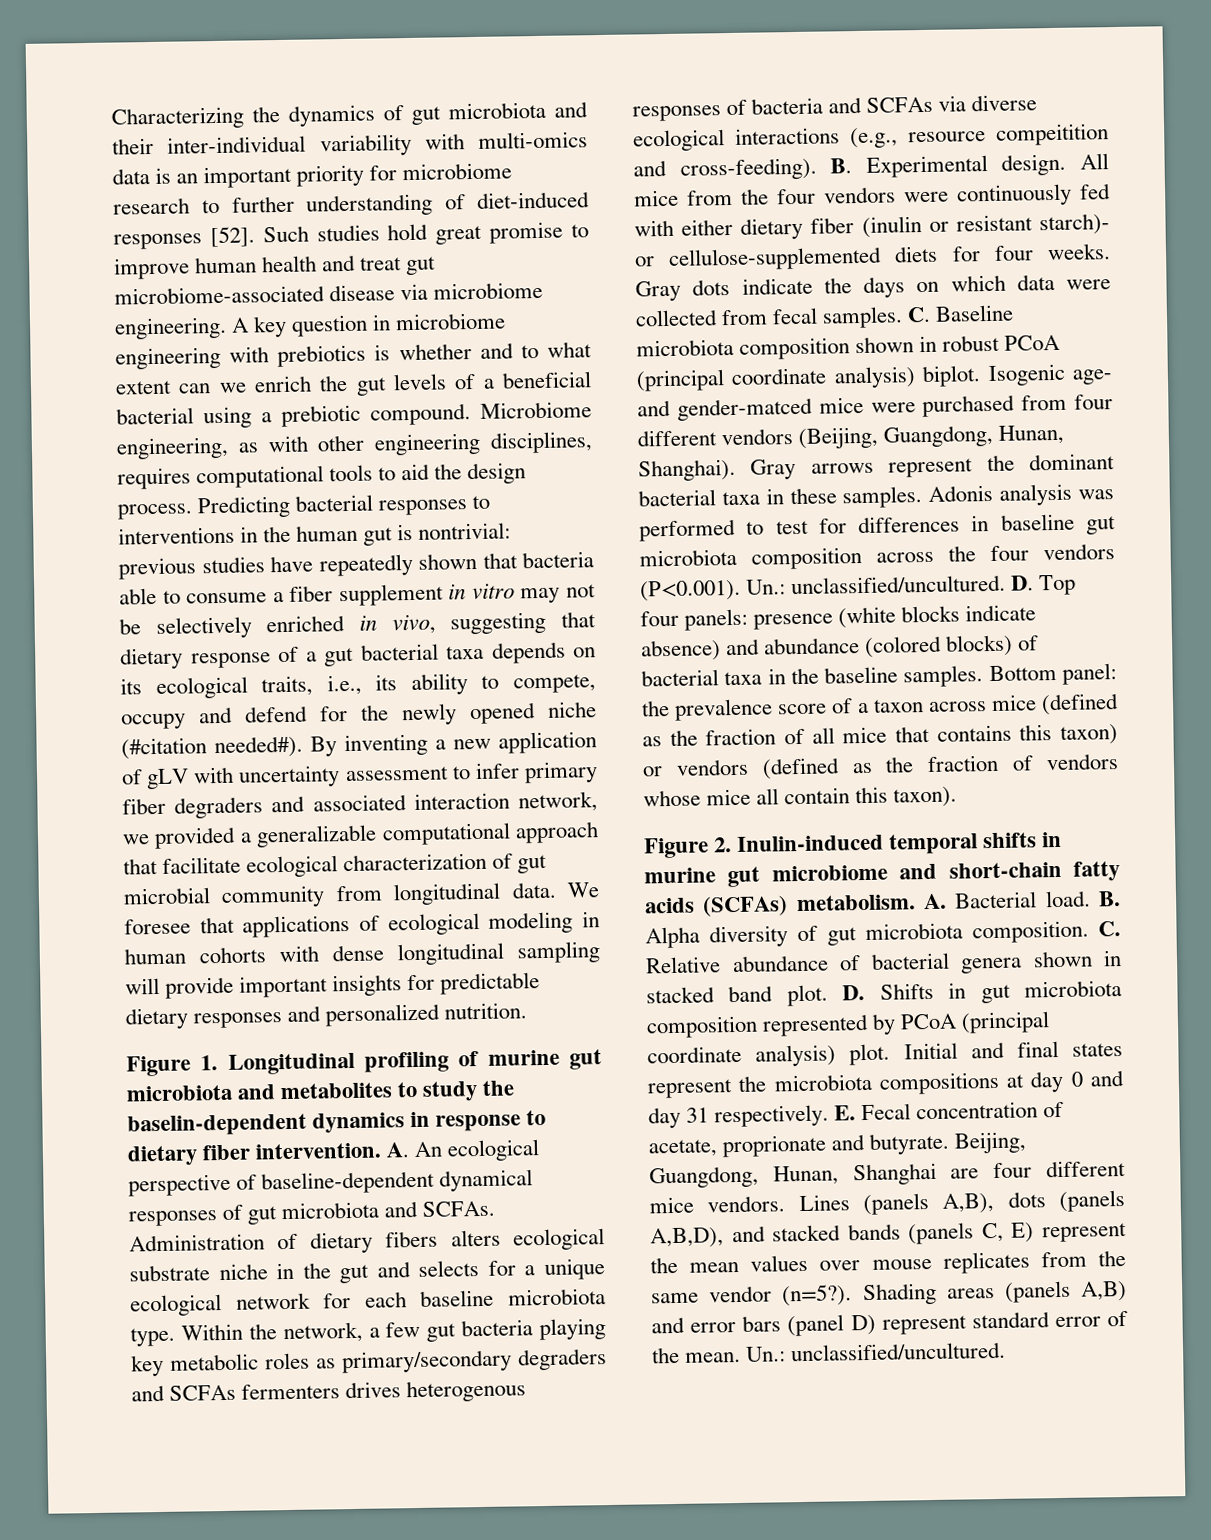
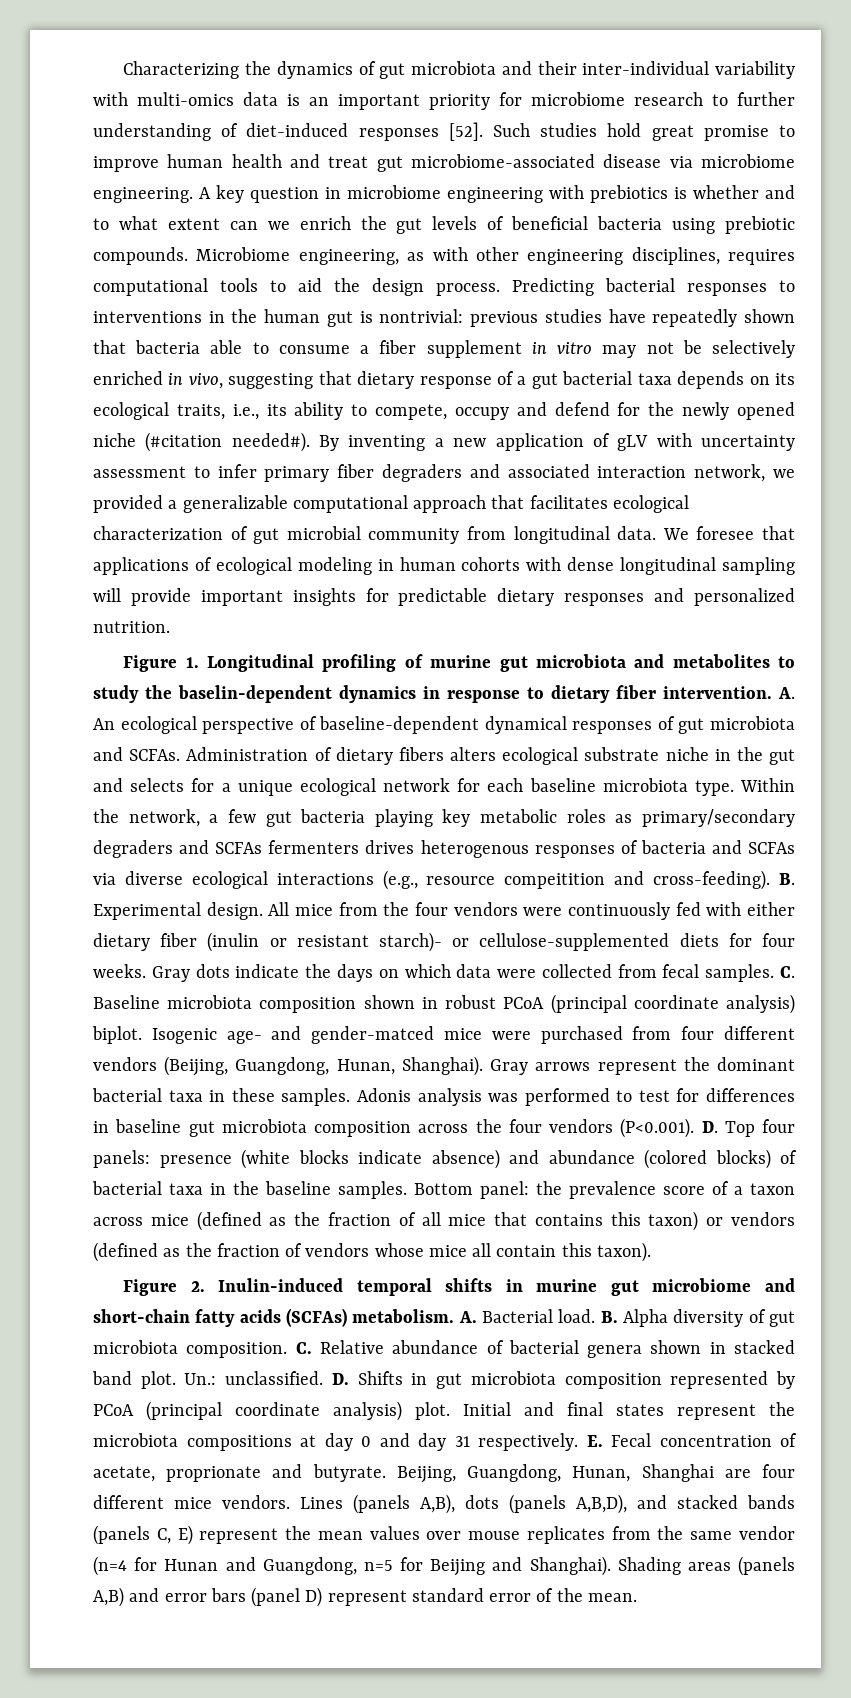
- A key question in microbiome engineering with prebiotics is whether and to what extent can we enrich the gut levels of a beneficial bacterial using a prebiotic compound.
+ A key question in microbiome engineering with prebiotics is whether and to what extent can we enrich the gut levels of beneficial bacteria using prebiotic compounds.
- By inventing a new application of gLV with uncertainty assessment to infer primary fiber degraders and associated interaction network, we provided a generalizable computational approach that facilitate ecological characterization of gut microbial community from longitudinal data.
+ By inventing a new application of gLV with uncertainty assessment to infer primary fiber degraders and associated interaction network, we provided a generalizable computational approach that facilitates ecological characterization of gut microbial community from longitudinal data.
- Adonis analysis was performed to test for differences in baseline gut microbiota composition across the four vendors (P<0.001). Un.: unclassified/uncultured. D. Top four panels: presence (white blocks indicate absence) and abundance (colored blocks) of bacterial taxa in the baseline samples.
+ Adonis analysis was performed to test for differences in baseline gut microbiota composition across the four vendors (P<0.001). D. Top four panels: presence (white blocks indicate absence) and abundance (colored blocks) of bacterial taxa in the baseline samples.
+ Un.: unclassified.
- Lines (panels A,B), dots (panels A,B,D), and stacked bands (panels C, E) represent the mean values over mouse replicates from the same vendor (n=5?).
+ Lines (panels A,B), dots (panels A,B,D), and stacked bands (panels C, E) represent the mean values over mouse replicates from the same vendor (n=4 for Hunan and Guangdong, n=5 for Beijing and Shanghai).
- Shading areas (panels A,B) and error bars (panel D) represent standard error of the mean. Un.: unclassified/uncultured.
+ Shading areas (panels A,B) and error bars (panel D) represent standard error of the mean.

